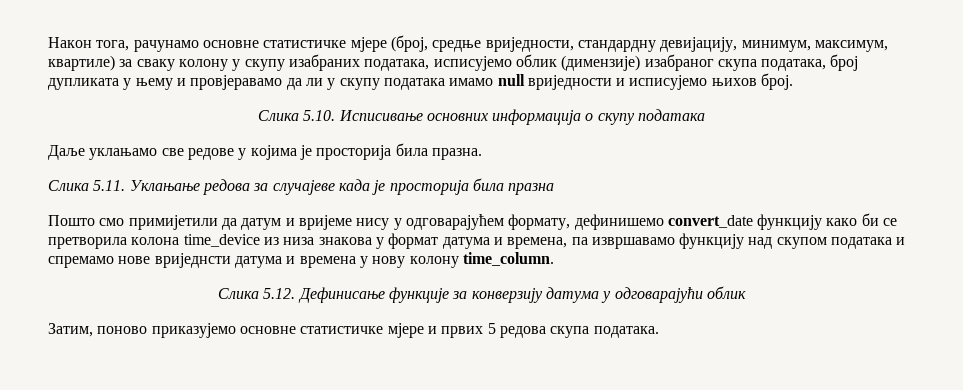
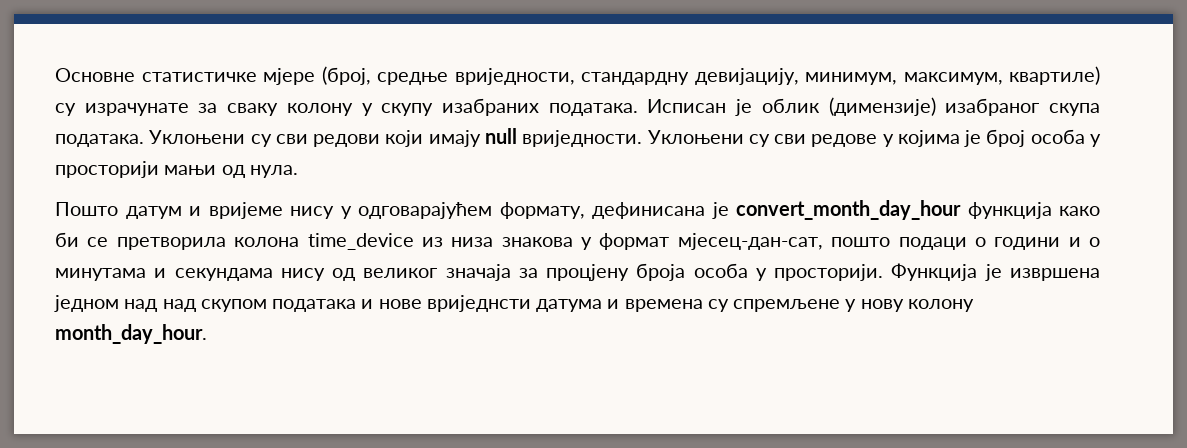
- Након тога, рачунамо основне статистичке мјере (број, средње вриједности, стандардну девијацију, минимум, максимум, квартиле) за сваку колону у скупу изабраних података, исписујемо облик (димензије) изабраног скупа података, број дупликата у њему и провјеравамо да ли у скупу података имамо null вриједности и исписујемо њихов број.
- Слика 5.10. Исписивање основних информација о скупу података
- Даље уклањамо све редове у којима је просторија била празна.
- Слика 5.11. Уклањање редова за случајеве када је просторија била празна
- Пошто смо примијетили да датум и вријеме нису у одговарајућем формату, дефинишемо convert_date функцију како би се претворила колона time_device из низа знакова у формат датума и времена, па извршавамо функцију над скупом података и спремамо нове вриједнсти датума и времена у нову колону time_column.
- Слика 5.12. Дефинисање функције за конверзију датума у одговарајући облик
- Затим, поново приказујемо основне статистичке мјере и првих 5 редова скупа података.
+ Основне статистичке мјере (број, средње вриједности, стандардну девијацију, минимум, максимум, квартиле) су израчунате за сваку колону у скупу изабраних података. Исписан је облик (димензије) изабраног скупа података. Уклоњени су сви редови који имају null вриједности. Уклоњени су сви редове у којима је број особа у просторији мањи од нула.
+ Пошто датум и вријеме нису у одговарајућем формату, дефинисана је convert_month_day_hour функција како би се претворила колона time_device из низа знакова у формат мјесец-дан-сат, пошто подаци о години и о минутама и секундама нису од великог значаја за процјену броја особа у просторији. Функција је извршена једном над над скупом података и нове вриједнсти датума и времена су спремљене у нову колону month_day_hour.

